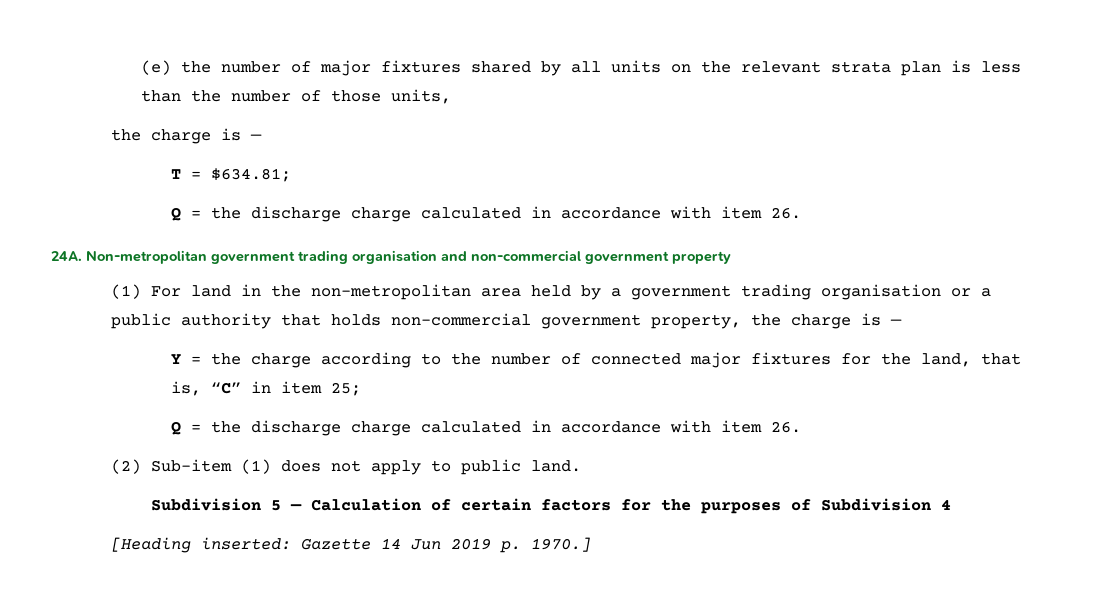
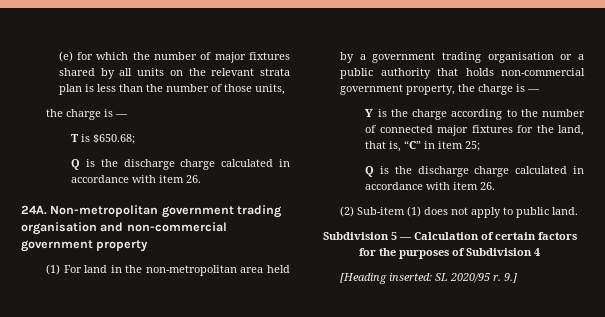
- (e) the number of major fixtures shared by all units on the relevant strata plan is less than the number of those units,
+ (e) for which the number of major fixtures shared by all units on the relevant strata plan is less than the number of those units,
- T = $634.81;
- Q = the discharge charge calculated in accordance with item 26.
+ T is $650.68;
+ Q is the discharge charge calculated in accordance with item 26.
- Y = the charge according to the number of connected major fixtures for the land, that is, “C” in item 25;
- Q = the discharge charge calculated in accordance with item 26.
+ Y is the charge according to the number of connected major fixtures for the land, that is, “C” in item 25;
+ Q is the discharge charge calculated in accordance with item 26.
- [Heading inserted: Gazette 14 Jun 2019 p. 1970.]
+ [Heading inserted: SL 2020/95 r. 9.]

